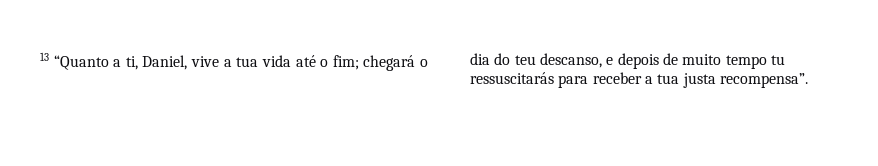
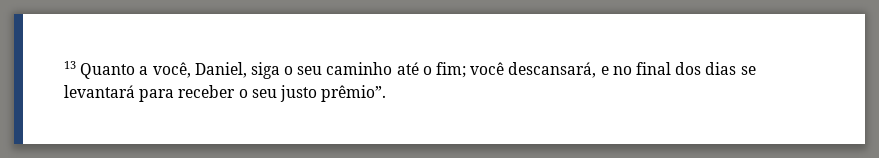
- 13 “Quanto a ti, Daniel, vive a tua vida até o fim; chegará o dia do teu descanso, e depois de muito tempo tu ressuscitarás para receber a tua justa recompensa”.
+ 13 Quanto a você, Daniel, siga o seu caminho até o fim; você descansará, e no final dos dias se levantará para receber o seu justo prêmio”.

